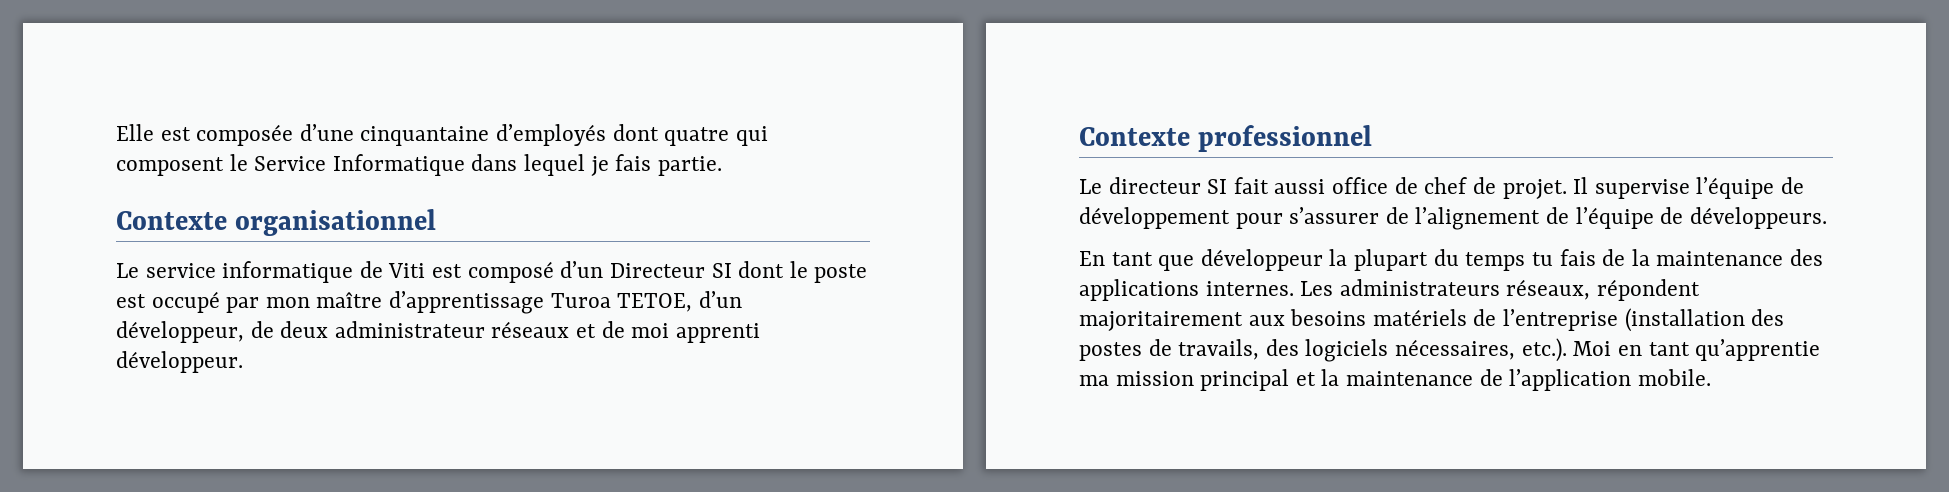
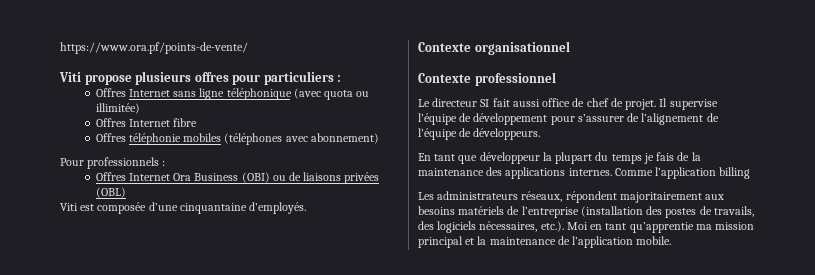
- Elle est composée d’une cinquantaine d’employés dont quatre qui composent le Service Informatique dans lequel je fais partie.
+ https://www.ora.pf/points-de-vente/
+ Viti propose plusieurs offres pour particuliers :
+ Offres Internet sans ligne téléphonique (avec quota ou illimitée)
+ Offres Internet fibre
+ Offres téléphonie mobiles (téléphones avec abonnement)
+ Pour professionnels :
+ Offres Internet Ora Business (OBI) ou de liaisons privées (OBL)
+ Viti est composée d’une cinquantaine d’employés.
  Contexte organisationnel
- Le service informatique de Viti est composé d’un Directeur SI dont le poste est occupé par mon maître d’apprentissage Turoa TETOE, d’un développeur, de deux administrateur réseaux et de moi apprenti développeur.
- En tant que développeur la plupart du temps tu fais de la maintenance des applications internes. Les administrateurs réseaux, répondent majoritairement aux besoins matériels de l’entreprise (installation des postes de travails, des logiciels nécessaires, etc.). Moi en tant qu’apprentie ma mission principal et la maintenance de l’application mobile.
+ En tant que développeur la plupart du temps je fais de la maintenance des applications internes. Comme l’application billing
+ Les administrateurs réseaux, répondent majoritairement aux besoins matériels de l’entreprise (installation des postes de travails, des logiciels nécessaires, etc.). Moi en tant qu’apprentie ma mission principal et la maintenance de l’application mobile.

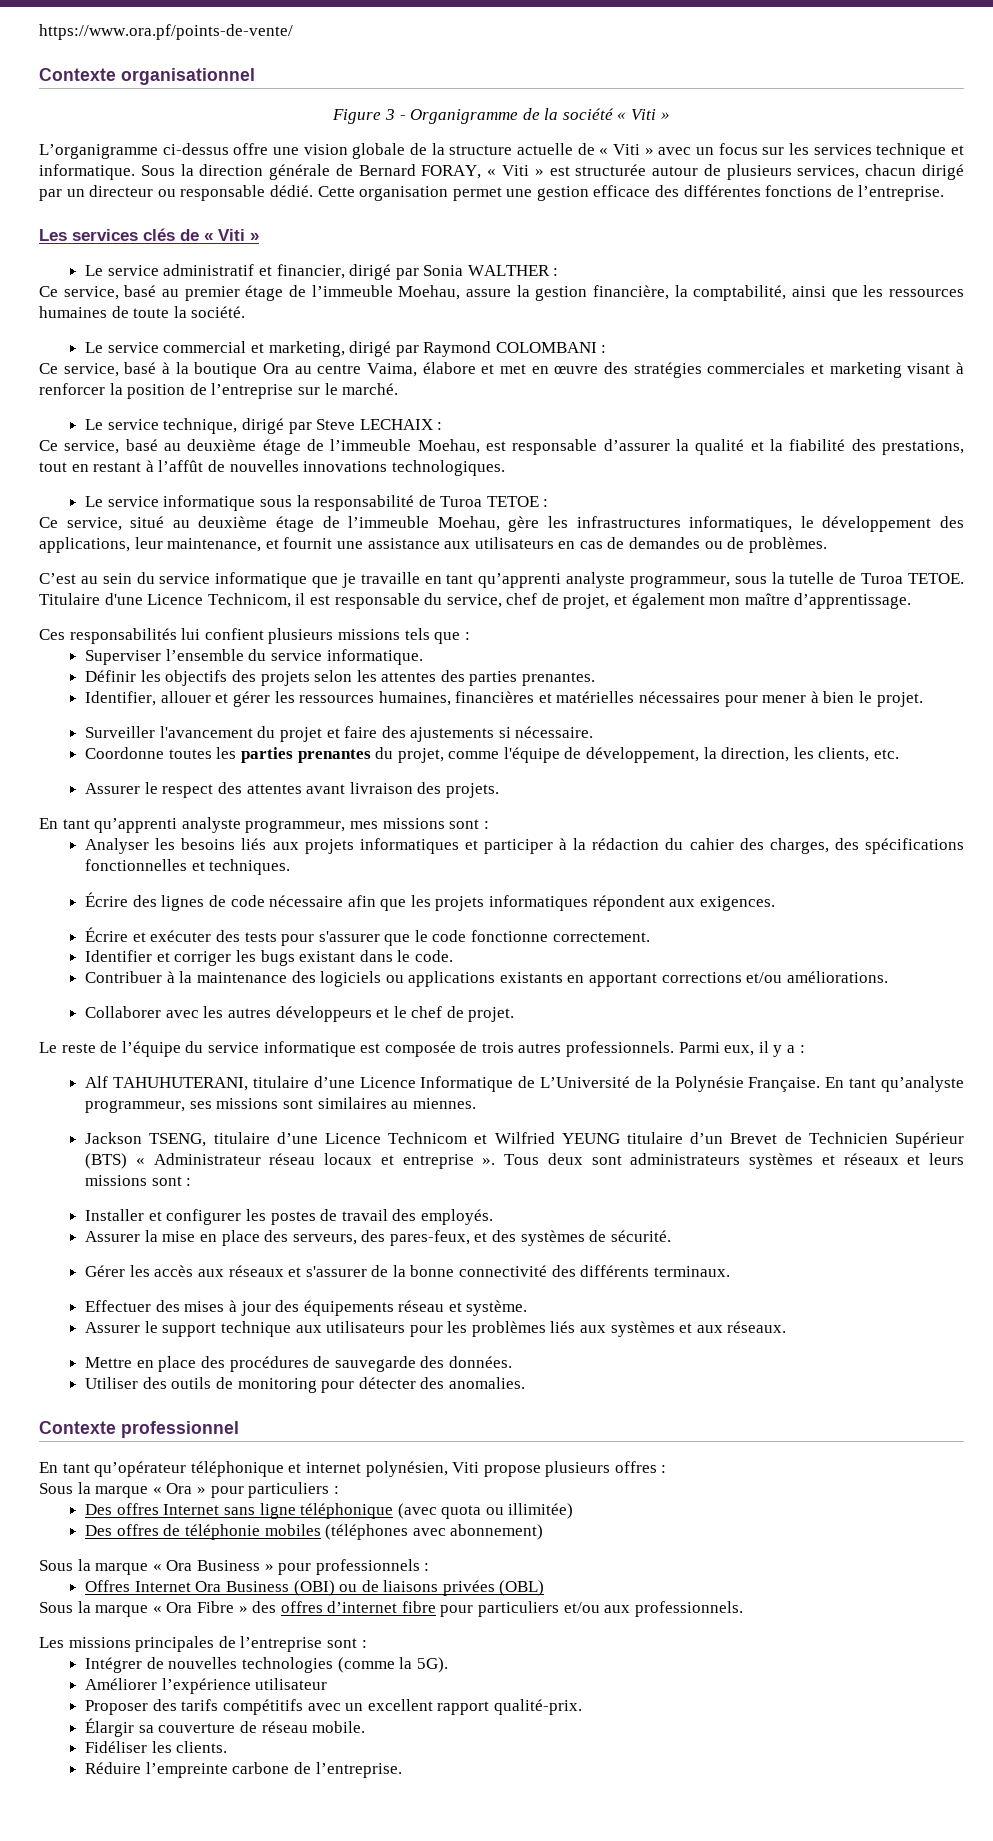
- Viti propose plusieurs offres pour particuliers :
+ Contexte organisationnel
+ Figure 3 - Organigramme de la société « Viti »
+ L’organigramme ci-dessus offre une vision globale de la structure actuelle de « Viti » avec un focus sur les services technique et informatique. Sous la direction générale de Bernard FORAY, « Viti » est structurée autour de plusieurs services, chacun dirigé par un directeur ou responsable dédié. Cette organisation permet une gestion efficace des différentes fonctions de l’entreprise.
+ Les services clés de « Viti »
+ Le service administratif et financier, dirigé par Sonia WALTHER :
+ Ce service, basé au premier étage de l’immeuble Moehau, assure la gestion financière, la comptabilité, ainsi que les ressources humaines de toute la société.
+ Le service commercial et marketing, dirigé par Raymond COLOMBANI :
+ Ce service, basé à la boutique Ora au centre Vaima, élabore et met en œuvre des stratégies commerciales et marketing visant à renforcer la position de l’entreprise sur le marché.
+ Le service technique, dirigé par Steve LECHAIX :
+ Ce service, basé au deuxième étage de l’immeuble Moehau, est responsable d’assurer la qualité et la fiabilité des prestations, tout en restant à l’affût de nouvelles innovations technologiques.
+ Le service informatique sous la responsabilité de Turoa TETOE :
+ Ce service, situé au deuxième étage de l’immeuble Moehau, gère les infrastructures informatiques, le développement des applications, leur maintenance, et fournit une assistance aux utilisateurs en cas de demandes ou de problèmes.
+ C’est au sein du service informatique que je travaille en tant qu’apprenti analyste programmeur, sous la tutelle de Turoa TETOE. Titulaire d'une Licence Technicom, il est responsable du service, chef de projet, et également mon maître d’apprentissage.
+ Ces responsabilités lui confient plusieurs missions tels que :
+ Superviser l’ensemble du service informatique.
+ Définir les objectifs des projets selon les attentes des parties prenantes.
+ Identifier, allouer et gérer les ressources humaines, financières et matérielles nécessaires pour mener à bien le projet.
+ Surveiller l'avancement du projet et faire des ajustements si nécessaire.
+ Coordonne toutes les parties prenantes du projet, comme l'équipe de développement, la direction, les clients, etc.
+ Assurer le respect des attentes avant livraison des projets.
+ En tant qu’apprenti analyste programmeur, mes missions sont :
+ Analyser les besoins liés aux projets informatiques et participer à la rédaction du cahier des charges, des spécifications fonctionnelles et techniques.
+ Écrire des lignes de code nécessaire afin que les projets informatiques répondent aux exigences.
+ Écrire et exécuter des tests pour s'assurer que le code fonctionne correctement.
+ Identifier et corriger les bugs existant dans le code.
+ Contribuer à la maintenance des logiciels ou applications existants en apportant corrections et/ou améliorations.
+ Collaborer avec les autres développeurs et le chef de projet.
+ Le reste de l’équipe du service informatique est composée de trois autres professionnels. Parmi eux, il y a :
+ Alf TAHUHUTERANI, titulaire d’une Licence Informatique de L’Université de la Polynésie Française. En tant qu’analyste programmeur, ses missions sont similaires au miennes.
+ Jackson TSENG, titulaire d’une Licence Technicom et Wilfried YEUNG titulaire d’un Brevet de Technicien Supérieur (BTS) « Administrateur réseau locaux et entreprise ». Tous deux sont administrateurs systèmes et réseaux et leurs missions sont :
+ Installer et configurer les postes de travail des employés.
+ Assurer la mise en place des serveurs, des pares-feux, et des systèmes de sécurité.
+ Gérer les accès aux réseaux et s'assurer de la bonne connectivité des différents terminaux.
+ Effectuer des mises à jour des équipements réseau et système.
+ Assurer le support technique aux utilisateurs pour les problèmes liés aux systèmes et aux réseaux.
+ Mettre en place des procédures de sauvegarde des données.
+ Utiliser des outils de monitoring pour détecter des anomalies.
+ Contexte professionnel
+ En tant qu’opérateur téléphonique et internet polynésien, Viti propose plusieurs offres :
+ Sous la marque « Ora » pour particuliers :
- Offres Internet sans ligne téléphonique (avec quota ou illimitée)
+ Des offres Internet sans ligne téléphonique (avec quota ou illimitée)
- Offres Internet fibre
- Offres téléphonie mobiles (téléphones avec abonnement)
+ Des offres de téléphonie mobiles (téléphones avec abonnement)
- Pour professionnels :
+ Sous la marque « Ora Business » pour professionnels :
- Viti est composée d’une cinquantaine d’employés.
- Contexte organisationnel
- Contexte professionnel
- Le directeur SI fait aussi office de chef de projet. Il supervise l’équipe de développement pour s’assurer de l’alignement de l’équipe de développeurs.
- En tant que développeur la plupart du temps je fais de la maintenance des applications internes. Comme l’application billing
- Les administrateurs réseaux, répondent majoritairement aux besoins matériels de l’entreprise (installation des postes de travails, des logiciels nécessaires, etc.). Moi en tant qu’apprentie ma mission principal et la maintenance de l’application mobile.
+ Sous la marque « Ora Fibre » des offres d’internet fibre pour particuliers et/ou aux professionnels.
+ Les missions principales de l’entreprise sont :
+ Intégrer de nouvelles technologies (comme la 5G).
+ Améliorer l’expérience utilisateur
+ Proposer des tarifs compétitifs avec un excellent rapport qualité-prix.
+ Élargir sa couverture de réseau mobile.
+ Fidéliser les clients.
+ Réduire l’empreinte carbone de l’entreprise.

